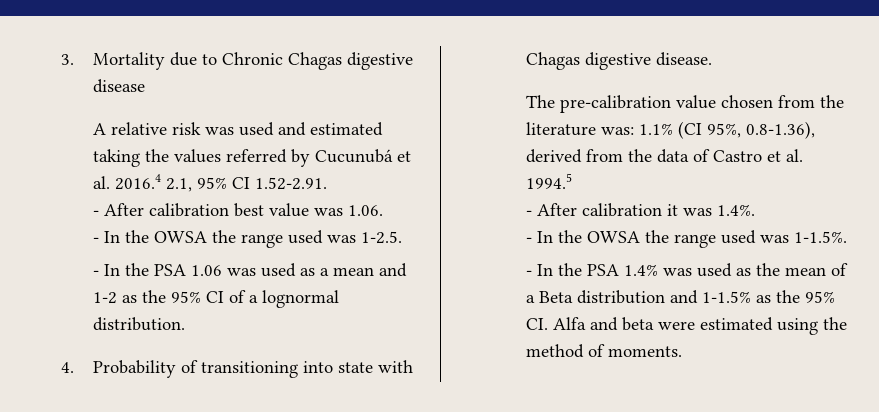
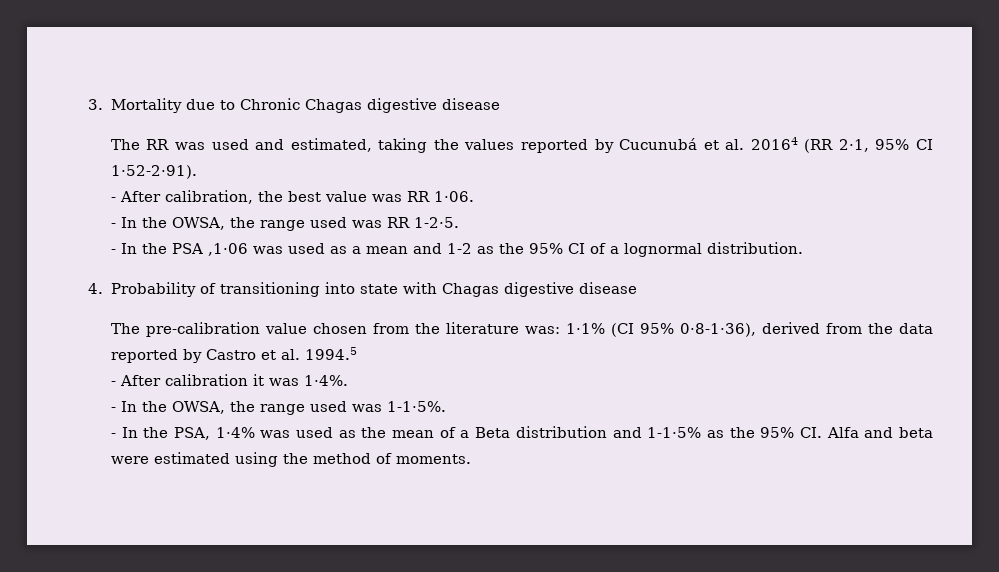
- A relative risk was used and estimated taking the values referred by Cucunubá et al. 2016.4 2.1, 95% CI 1.52-2.91.
- - After calibration best value was 1.06.
- - In the OWSA the range used was 1-2.5.
- - In the PSA 1.06 was used as a mean and 1-2 as the 95% CI of a lognormal distribution.
+ The RR was used and estimated, taking the values reported by Cucunubá et al. 20164 (RR 2·1, 95% CI 1·52-2·91).
+ - After calibration, the best value was RR 1·06.
+ - In the OWSA, the range used was RR 1-2·5.
+ - In the PSA ,1·06 was used as a mean and 1-2 as the 95% CI of a lognormal distribution.
- 4. Probability of transitioning into state with Chagas digestive disease.
+ 4. Probability of transitioning into state with Chagas digestive disease
- The pre-calibration value chosen from the literature was: 1.1% (CI 95%, 0.8-1.36), derived from the data of Castro et al. 1994.5
+ The pre-calibration value chosen from the literature was: 1·1% (CI 95% 0·8-1·36), derived from the data reported by Castro et al. 1994.5
- - After calibration it was 1.4%.
- - In the OWSA the range used was 1-1.5%.
- - In the PSA 1.4% was used as the mean of a Beta distribution and 1-1.5% as the 95% CI. Alfa and beta were estimated using the method of moments.
+ - After calibration it was 1·4%.
+ - In the OWSA, the range used was 1-1·5%.
+ - In the PSA, 1·4% was used as the mean of a Beta distribution and 1-1·5% as the 95% CI. Alfa and beta were estimated using the method of moments.

